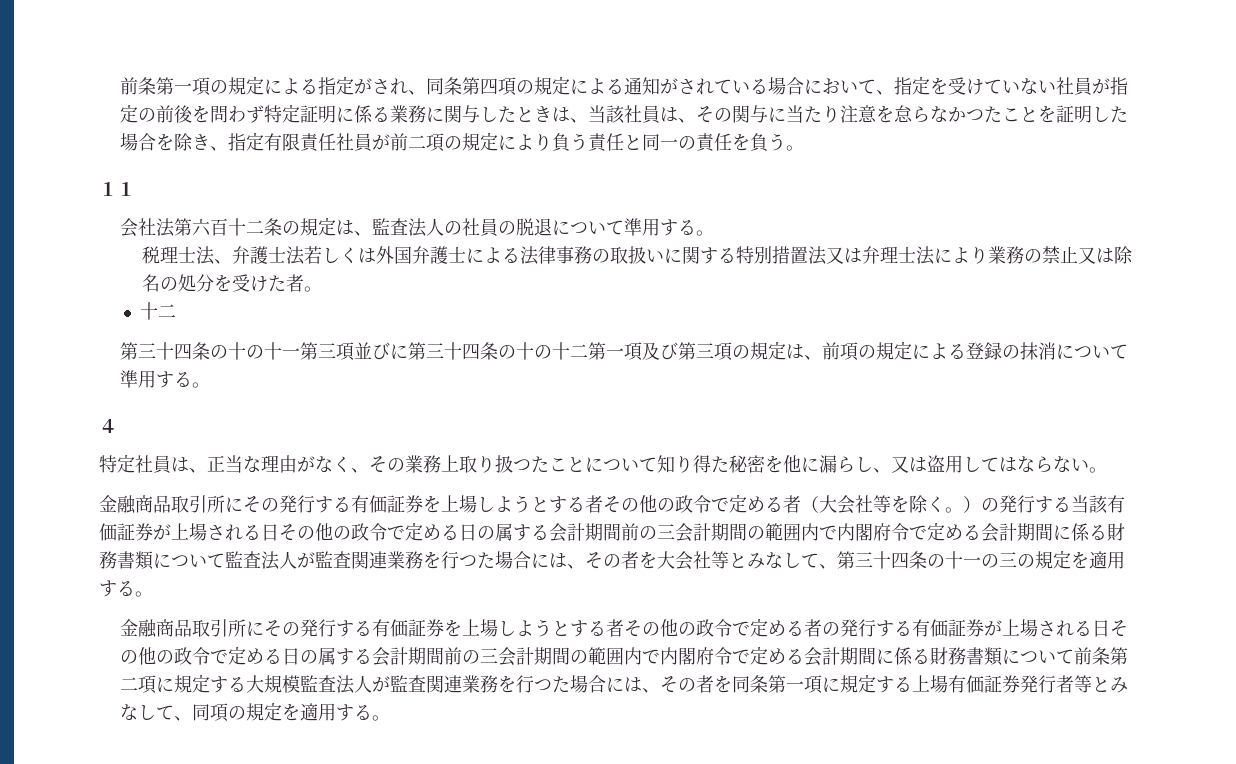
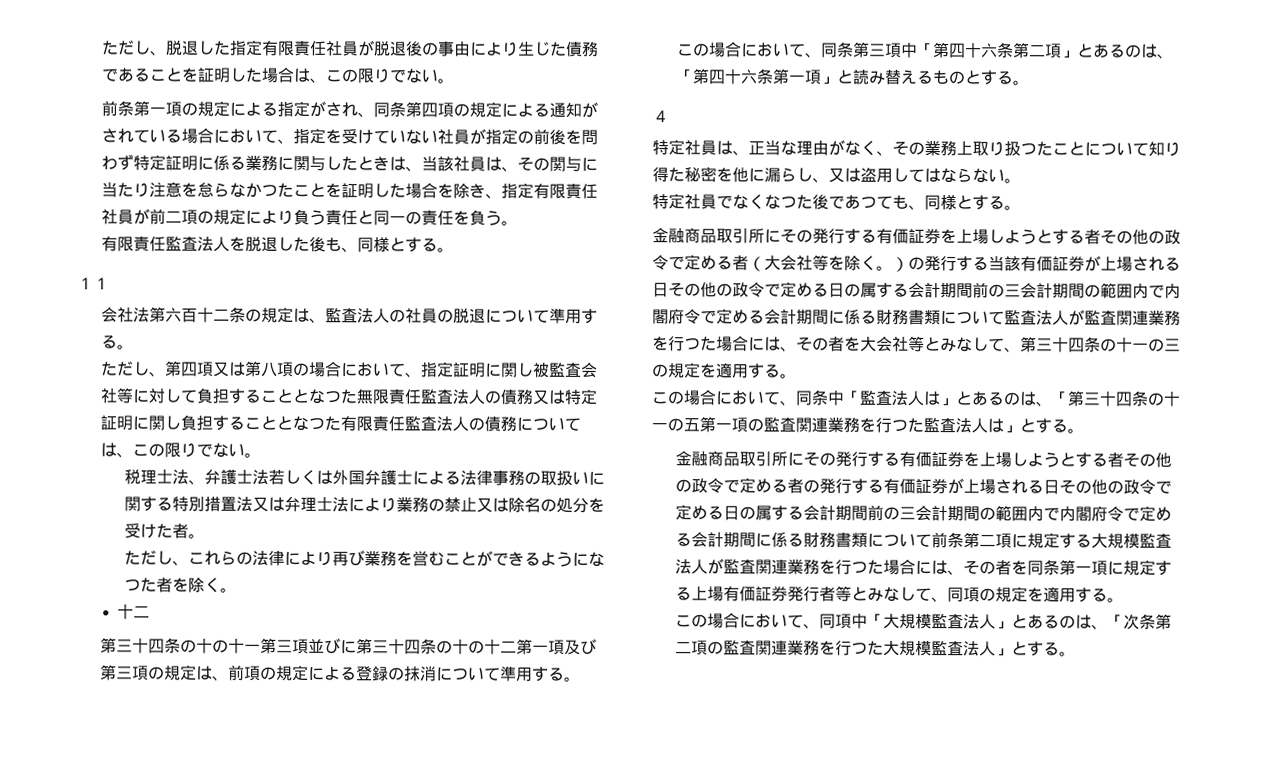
+ ただし、脱退した指定有限責任社員が脱退後の事由により生じた債務であることを証明した場合は、この限りでない。
+ 有限責任監査法人を脱退した後も、同様とする。
+ ただし、第四項又は第八項の場合において、指定証明に関し被監査会社等に対して負担することとなつた無限責任監査法人の債務又は特定証明に関し負担することとなつた有限責任監査法人の債務については、この限りでない。
+ ただし、これらの法律により再び業務を営むことができるようになつた者を除く。
+ この場合において、同条第三項中「第四十六条第二項」とあるのは、「第四十六条第一項」と読み替えるものとする。
+ 特定社員でなくなつた後であつても、同様とする。
+ この場合において、同条中「監査法人は」とあるのは、「第三十四条の十一の五第一項の監査関連業務を行つた監査法人は」とする。
+ この場合において、同項中「大規模監査法人」とあるのは、「次条第二項の監査関連業務を行つた大規模監査法人」とする。

